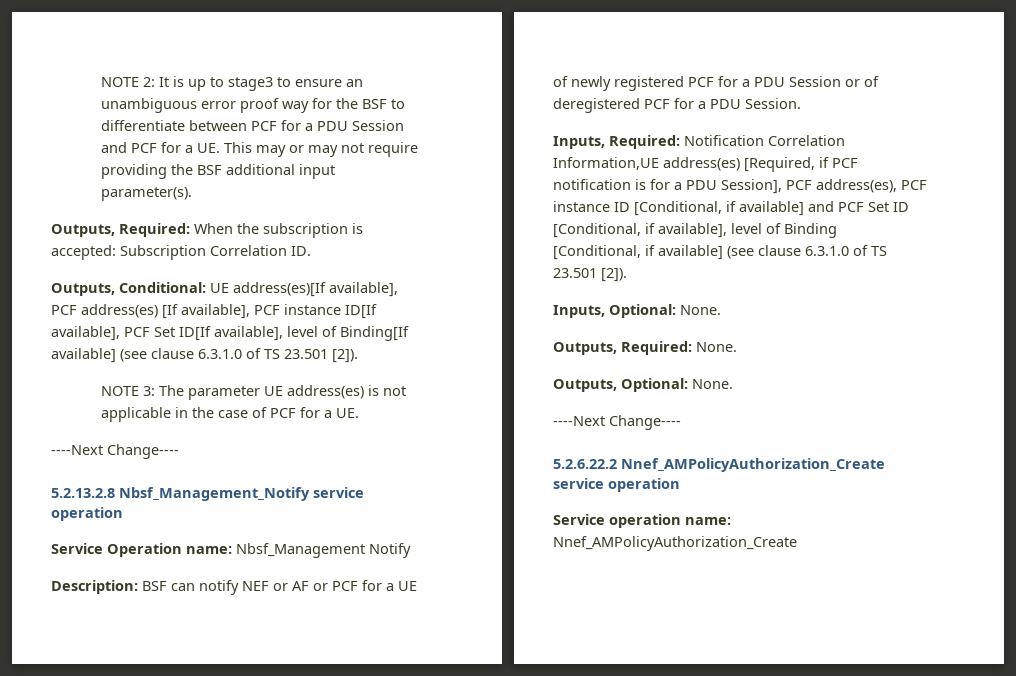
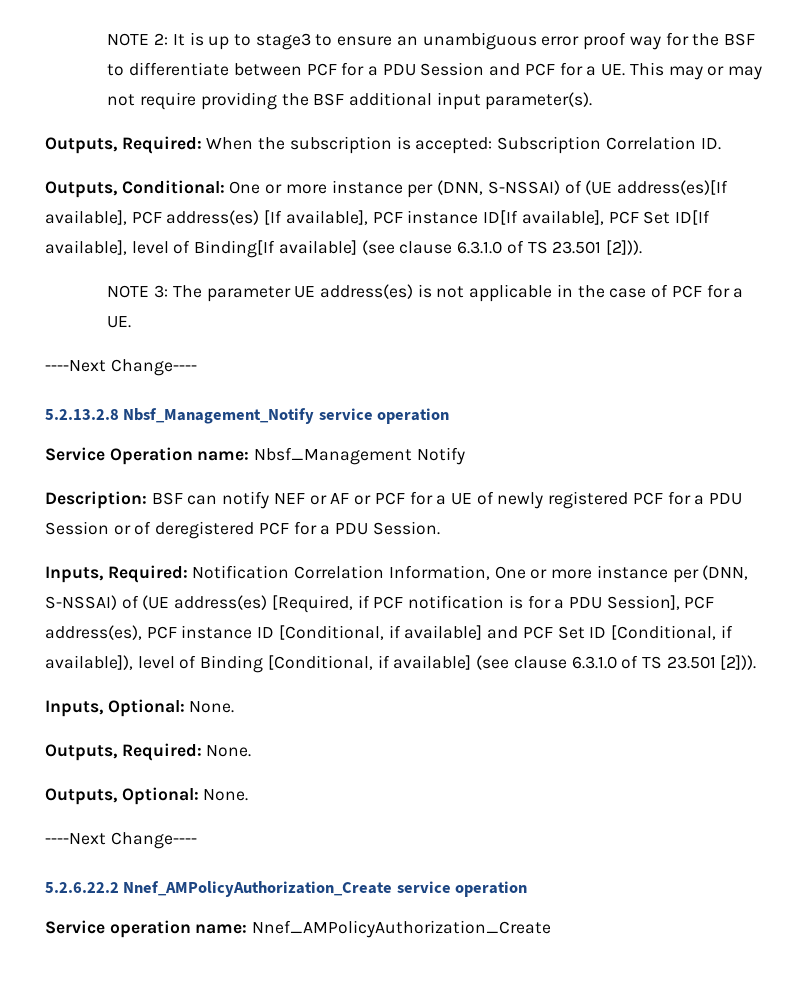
- Outputs, Conditional: UE address(es)[If available], PCF address(es) [If available], PCF instance ID[If available], PCF Set ID[If available], level of Binding[If available] (see clause 6.3.1.0 of TS 23.501 [2]).
+ Outputs, Conditional: One or more instance per (DNN, S-NSSAI) of (UE address(es)[If available], PCF address(es) [If available], PCF instance ID[If available], PCF Set ID[If available], level of Binding[If available] (see clause 6.3.1.0 of TS 23.501 [2])).
- Inputs, Required: Notification Correlation Information,UE address(es) [Required, if PCF notification is for a PDU Session], PCF address(es), PCF instance ID [Conditional, if available] and PCF Set ID [Conditional, if available], level of Binding [Conditional, if available] (see clause 6.3.1.0 of TS 23.501 [2]).
+ Inputs, Required: Notification Correlation Information, One or more instance per (DNN, S-NSSAI) of (UE address(es) [Required, if PCF notification is for a PDU Session], PCF address(es), PCF instance ID [Conditional, if available] and PCF Set ID [Conditional, if available]), level of Binding [Conditional, if available] (see clause 6.3.1.0 of TS 23.501 [2])).

